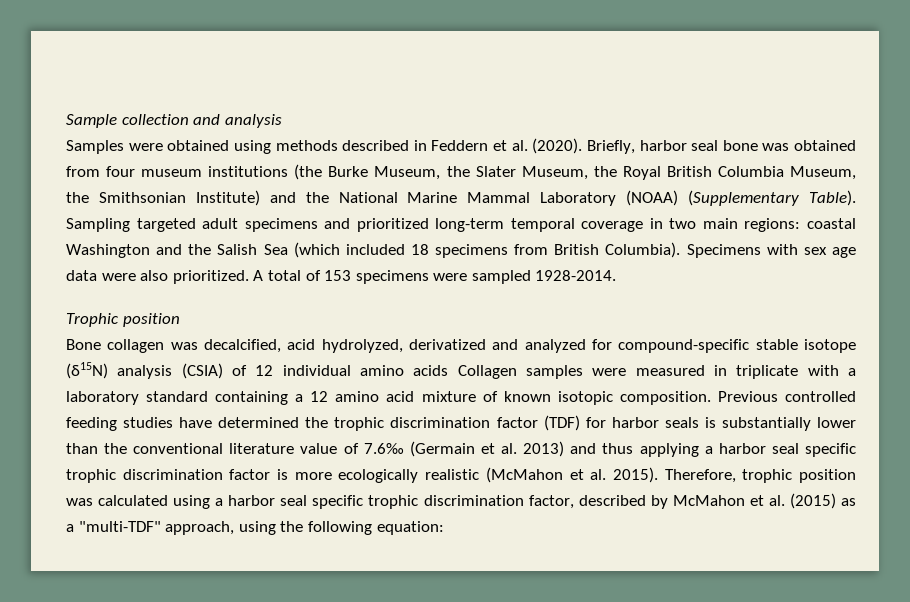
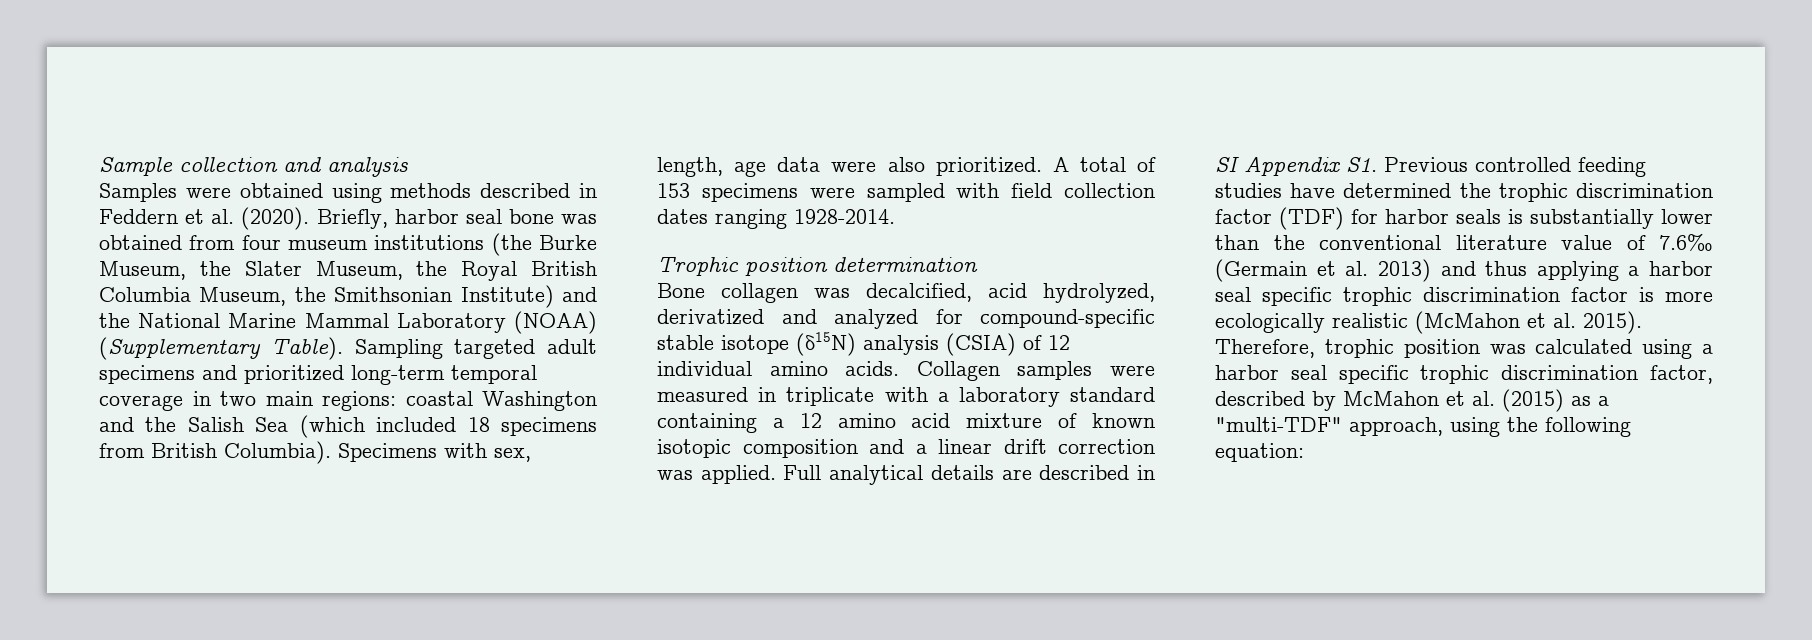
- Specimens with sex age data were also prioritized.
+ Specimens with sex, length, age data were also prioritized.
- A total of 153 specimens were sampled 1928-2014.
+ A total of 153 specimens were sampled with field collection dates ranging 1928-2014.
- Trophic position
+ Trophic position determination
- Bone collagen was decalcified, acid hydrolyzed, derivatized and analyzed for compound-specific stable isotope (δ15N) analysis (CSIA) of 12 individual amino acids Collagen samples were measured in triplicate with a laboratory standard containing a 12 amino acid mixture of known isotopic composition. Previous controlled feeding studies have determined the trophic discrimination factor (TDF) for harbor seals is substantially lower than the conventional literature value of 7.6‰ (Germain et al. 2013) and thus applying a harbor seal specific trophic discrimination factor is more ecologically realistic (McMahon et al. 2015).
+ Bone collagen was decalcified, acid hydrolyzed, derivatized and analyzed for compound-specific stable isotope (δ15N) analysis (CSIA) of 12 individual amino acids. Collagen samples were measured in triplicate with a laboratory standard containing a 12 amino acid mixture of known isotopic composition and a linear drift correction was applied. Full analytical details are described in SI Appendix S1. Previous controlled feeding studies have determined the trophic discrimination factor (TDF) for harbor seals is substantially lower than the conventional literature value of 7.6‰ (Germain et al. 2013) and thus applying a harbor seal specific trophic discrimination factor is more ecologically realistic (McMahon et al. 2015).

